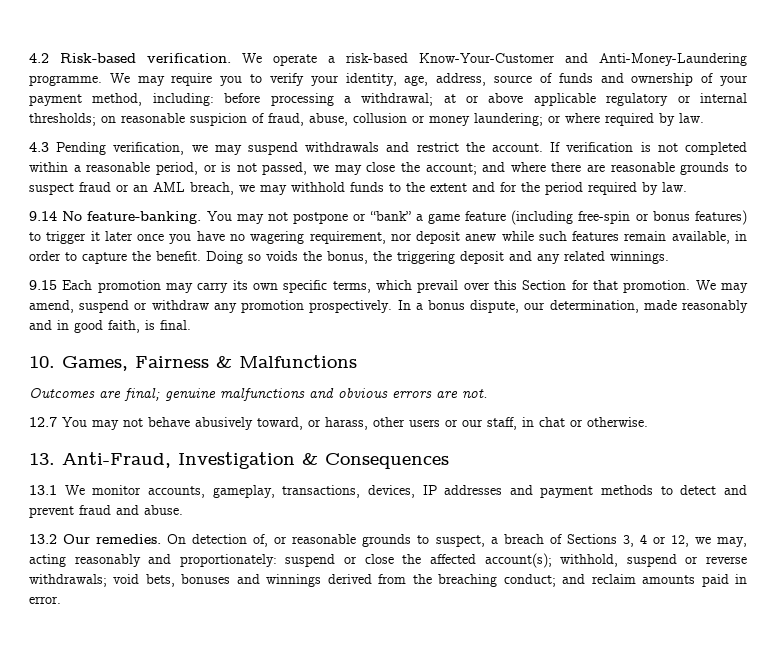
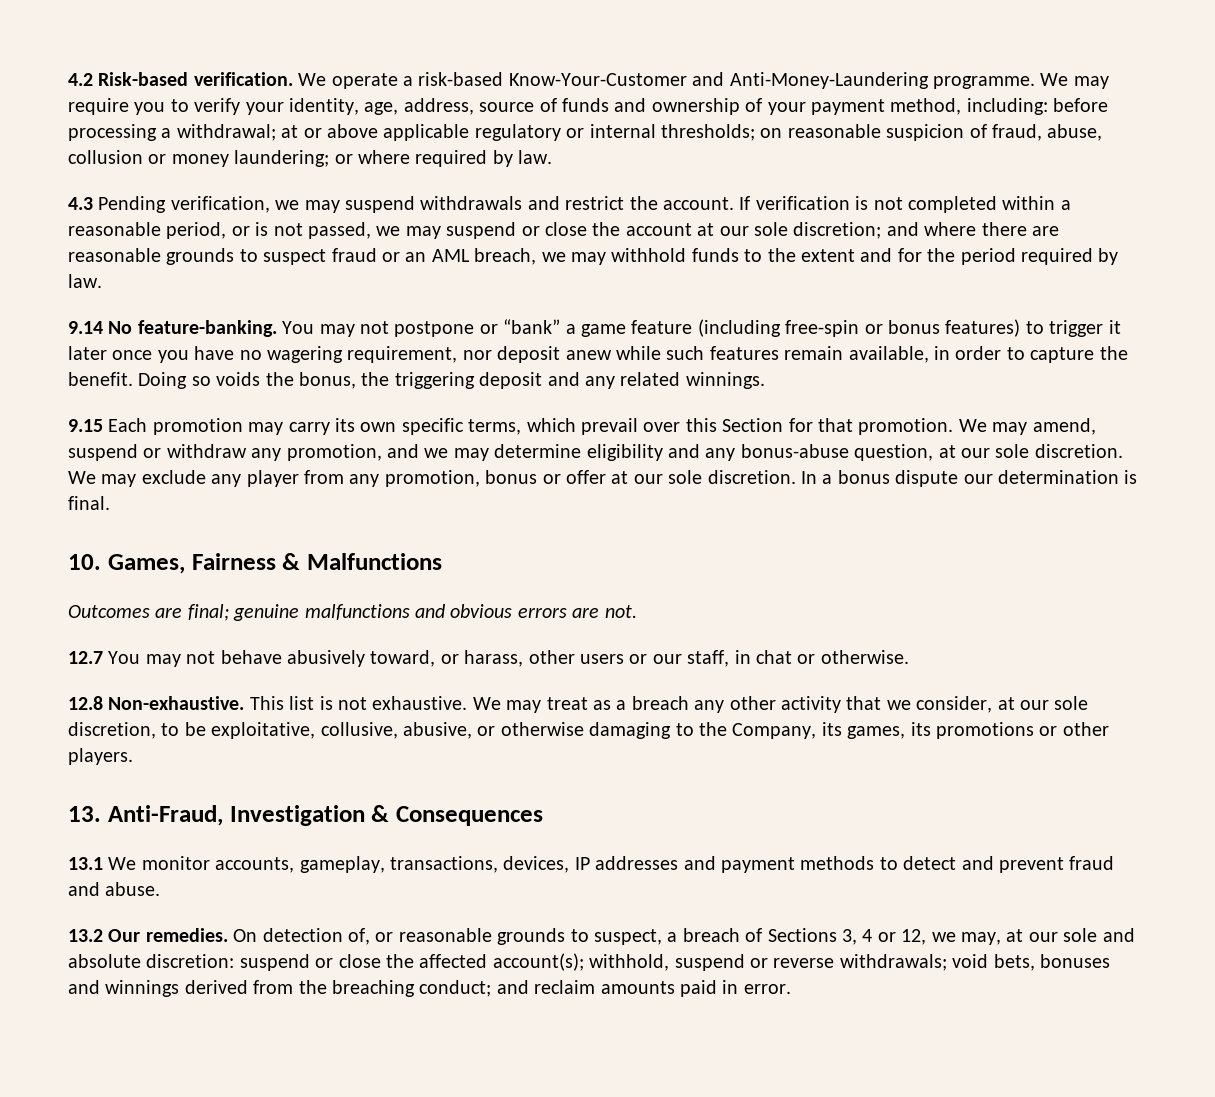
- If verification is not completed within a reasonable period, or is not passed, we may close the account; and where there are reasonable grounds to suspect fraud or an AML breach, we may withhold funds to the extent and for the period required by law.
+ If verification is not completed within a reasonable period, or is not passed, we may suspend or close the account at our sole discretion; and where there are reasonable grounds to suspect fraud or an AML breach, we may withhold funds to the extent and for the period required by law.
- We may amend, suspend or withdraw any promotion prospectively. In a bonus dispute, our determination, made reasonably and in good faith, is final.
+ We may amend, suspend or withdraw any promotion, and we may determine eligibility and any bonus-abuse question, at our sole discretion. We may exclude any player from any promotion, bonus or offer at our sole discretion. In a bonus dispute our determination is final.
+ 12.8 Non-exhaustive. This list is not exhaustive. We may treat as a breach any other activity that we consider, at our sole discretion, to be exploitative, collusive, abusive, or otherwise damaging to the Company, its games, its promotions or other players.
- On detection of, or reasonable grounds to suspect, a breach of Sections 3, 4 or 12, we may, acting reasonably and proportionately: suspend or close the affected account(s); withhold, suspend or reverse withdrawals; void bets, bonuses and winnings derived from the breaching conduct; and reclaim amounts paid in error.
+ On detection of, or reasonable grounds to suspect, a breach of Sections 3, 4 or 12, we may, at our sole and absolute discretion: suspend or close the affected account(s); withhold, suspend or reverse withdrawals; void bets, bonuses and winnings derived from the breaching conduct; and reclaim amounts paid in error.

